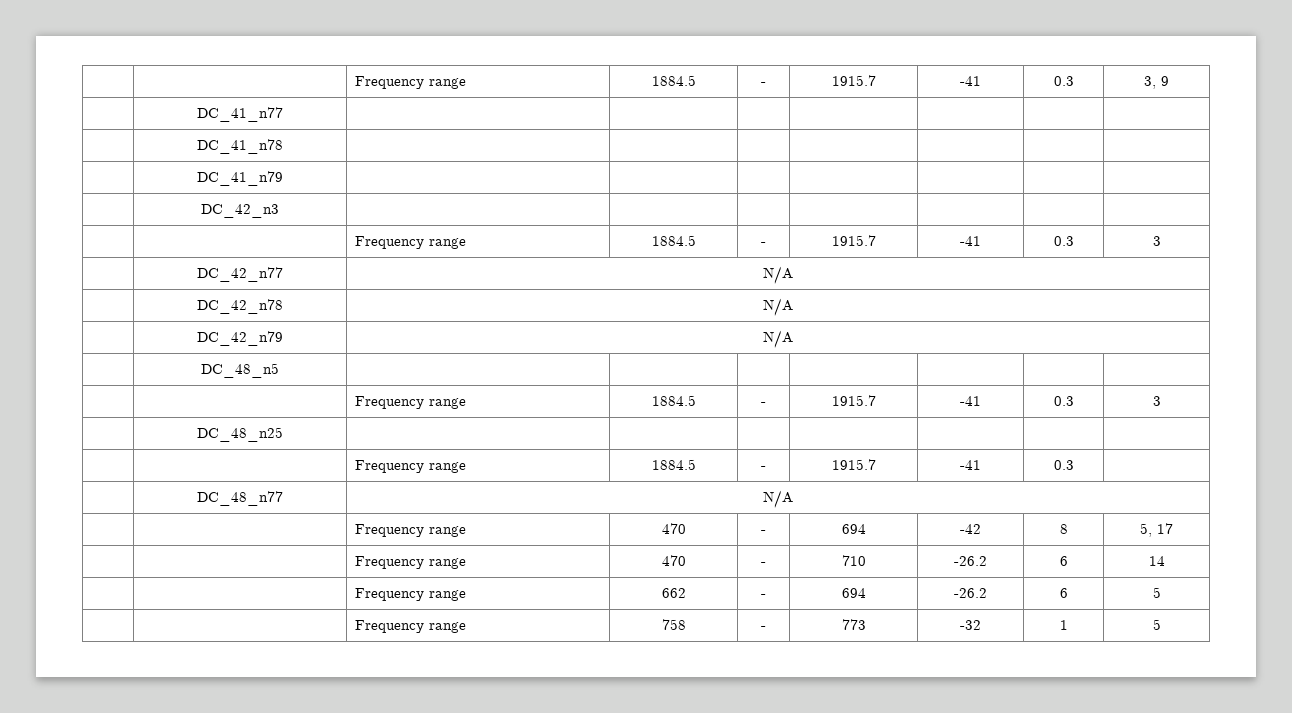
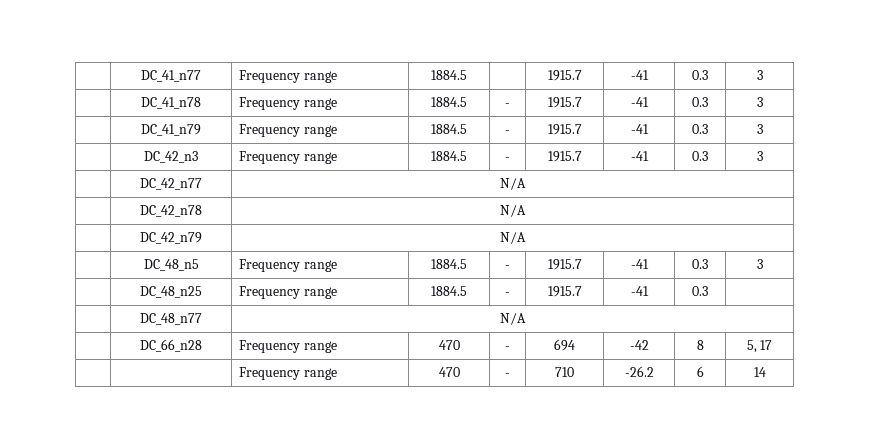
- | | Frequency range | 1884.5 | - | 1915.7 | -41 | 0.3 | 3, 9
- | DC_41_n77 | | | | | | |
- | DC_41_n78 | | | | | | |
- | DC_41_n79 | | | | | | |
+ | DC_41_n77 | Frequency range | 1884.5 | | 1915.7 | -41 | 0.3 | 3
+ | DC_41_n78 | Frequency range | 1884.5 | - | 1915.7 | -41 | 0.3 | 3
+ | DC_41_n79 | Frequency range | 1884.5 | - | 1915.7 | -41 | 0.3 | 3
- | DC_42_n3 | | | | | | |
- | | Frequency range | 1884.5 | - | 1915.7 | -41 | 0.3 | 3
+ | DC_42_n3 | Frequency range | 1884.5 | - | 1915.7 | -41 | 0.3 | 3
- | DC_48_n5 | | | | | | |
- | | Frequency range | 1884.5 | - | 1915.7 | -41 | 0.3 | 3
+ | DC_48_n5 | Frequency range | 1884.5 | - | 1915.7 | -41 | 0.3 | 3
- | DC_48_n25 | | | | | | |
- | | Frequency range | 1884.5 | - | 1915.7 | -41 | 0.3 |
+ | DC_48_n25 | Frequency range | 1884.5 | - | 1915.7 | -41 | 0.3 |
- | | Frequency range | 470 | - | 694 | -42 | 8 | 5, 17
+ | DC_66_n28 | Frequency range | 470 | - | 694 | -42 | 8 | 5, 17
- | | Frequency range | 662 | - | 694 | -26.2 | 6 | 5
- | | Frequency range | 758 | - | 773 | -32 | 1 | 5

